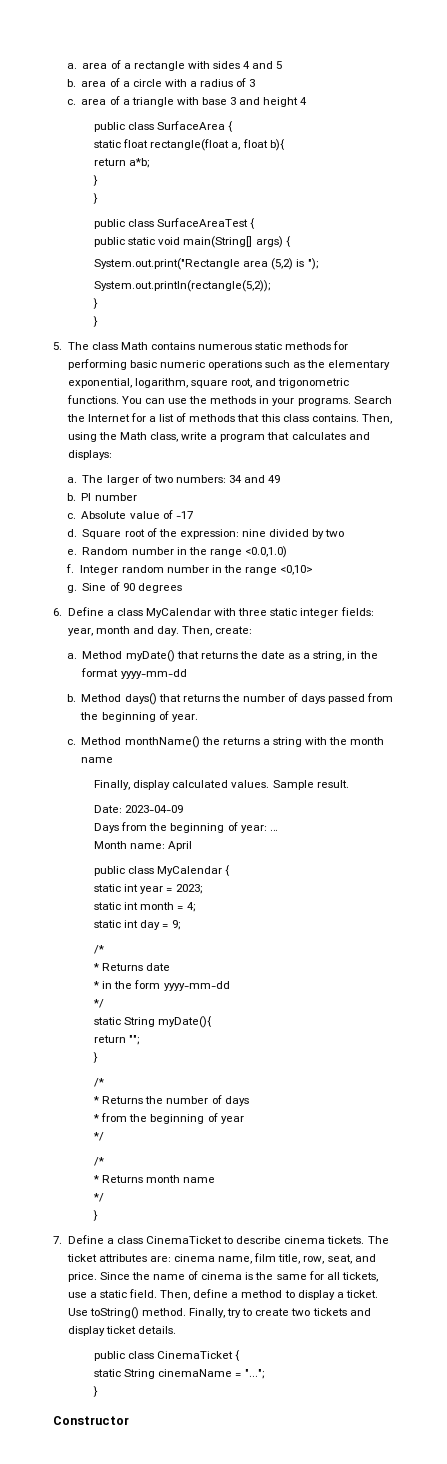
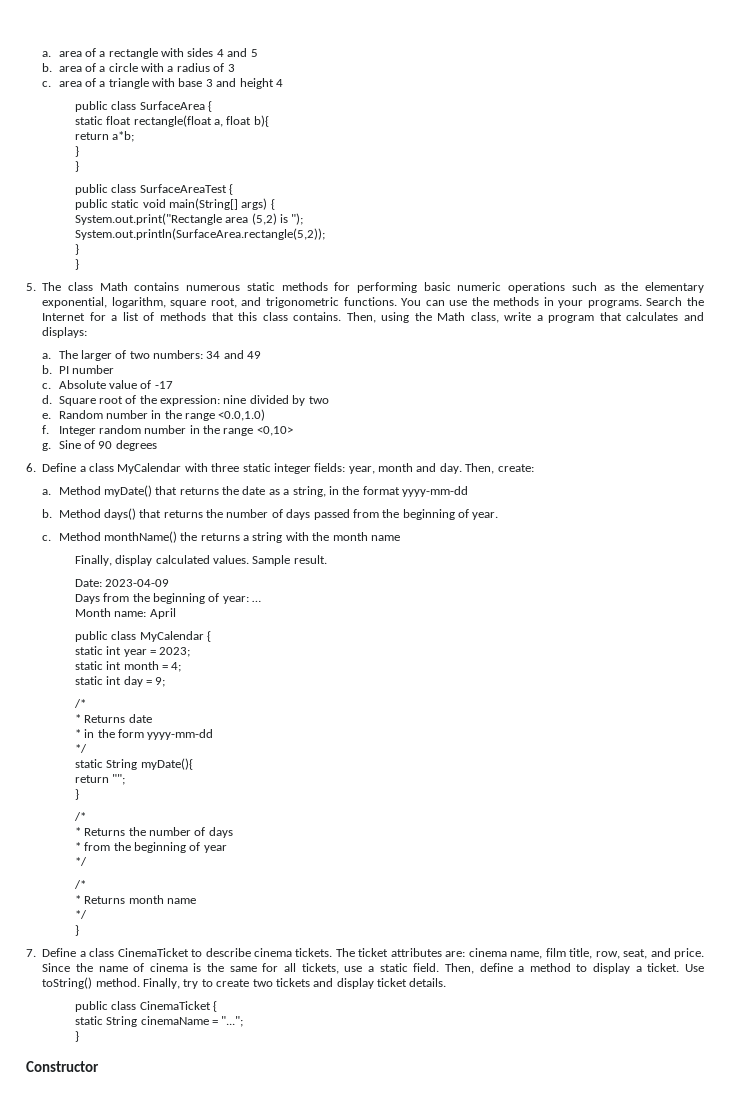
- System.out.println(rectangle(5,2));
+ System.out.println(SurfaceArea.rectangle(5,2));

